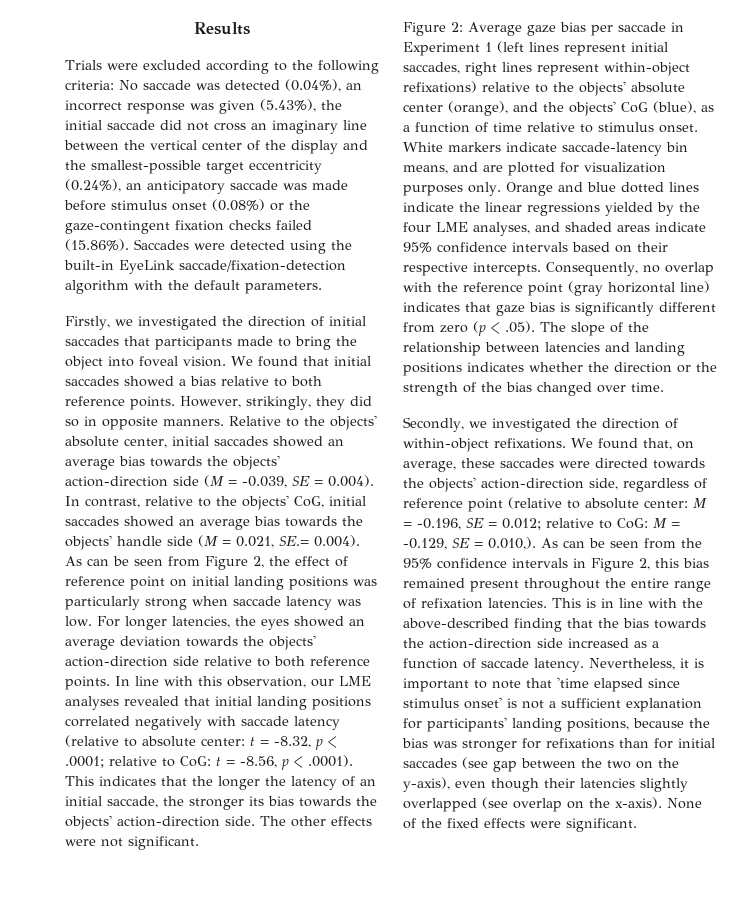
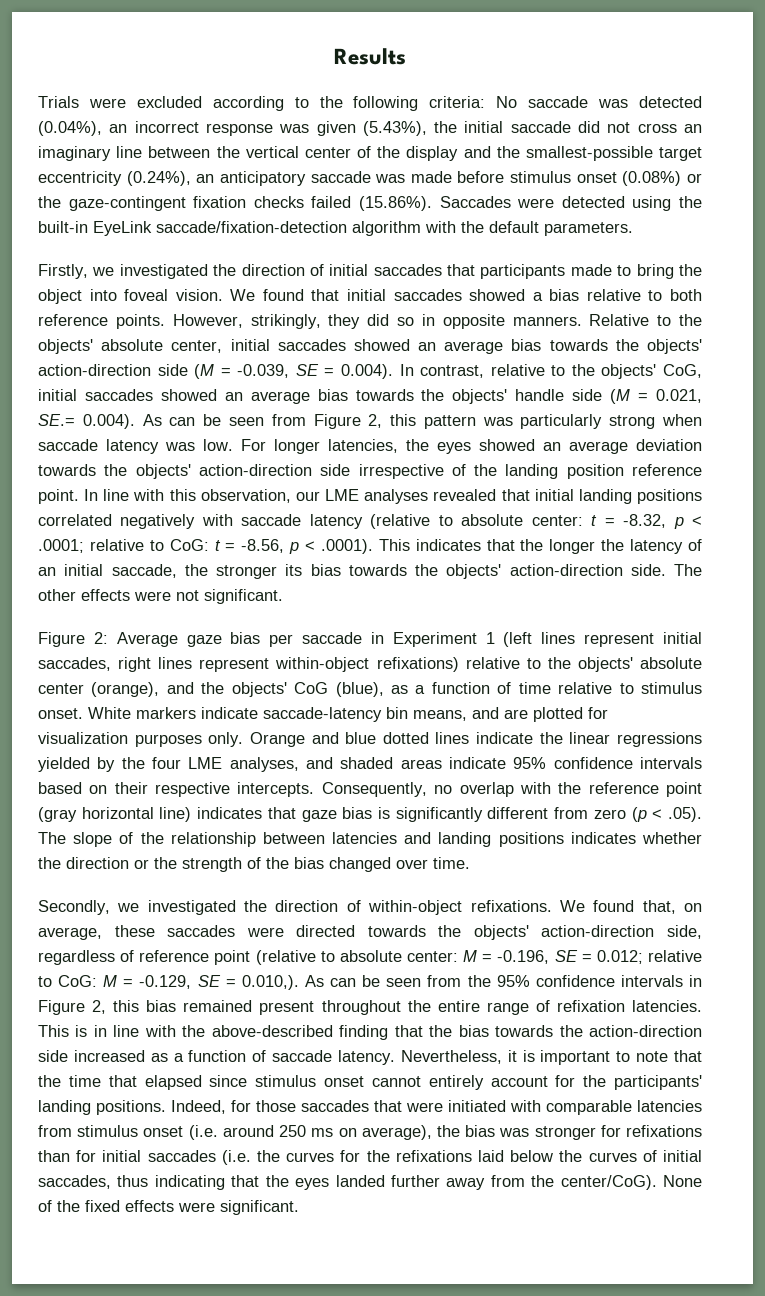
- Relative to the objects' absolute center, initial saccades showed an average bias towards the objects' action-direction side (M = -0.039, SE = 0.004). In contrast, relative to the objects' CoG, initial saccades showed an average bias towards the objects' handle side (M = 0.021, SE.= 0.004). As can be seen from Figure 2, the effect of reference point on initial landing positions was particularly strong when saccade latency was low.
+ Relative to the objects' absolute center, initial saccades showed an average bias towards the objects' action-direction side (M = -0.039, SE = 0.004). In contrast, relative to the objects' CoG, initial saccades showed an average bias towards the objects' handle side (M = 0.021, SE.= 0.004). As can be seen from Figure 2, this pattern was particularly strong when saccade latency was low.
- For longer latencies, the eyes showed an average deviation towards the objects' action-direction side relative to both reference points.
+ For longer latencies, the eyes showed an average deviation towards the objects' action-direction side irrespective of the landing position reference point.
- Nevertheless, it is important to note that 'time elapsed since stimulus onset' is not a sufficient explanation for participants' landing positions, because the bias was stronger for refixations than for initial saccades (see gap between the two on the y-axis), even though their latencies slightly overlapped (see overlap on the x-axis).
+ Nevertheless, it is important to note that the time that elapsed since stimulus onset cannot entirely account for the participants' landing positions. Indeed, for those saccades that were initiated with comparable latencies from stimulus onset (i.e. around 250 ms on average), the bias was stronger for refixations than for initial saccades (i.e. the curves for the refixations laid below the curves of initial saccades, thus indicating that the eyes landed further away from the center/CoG).

